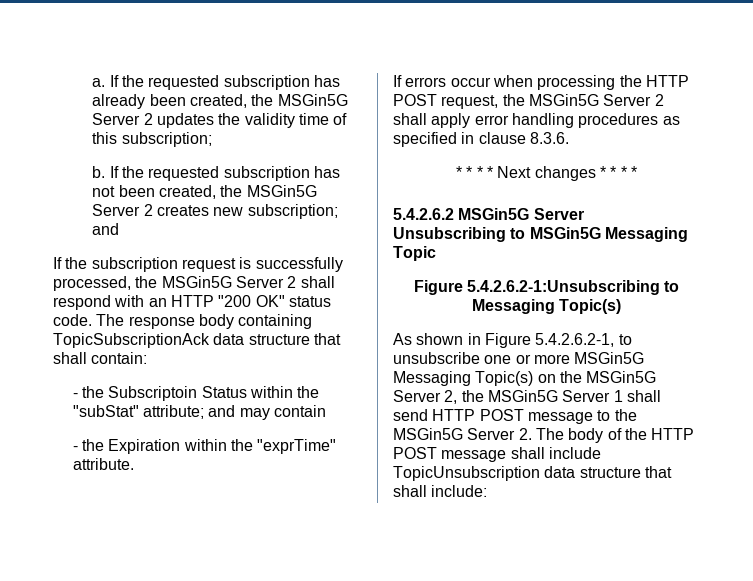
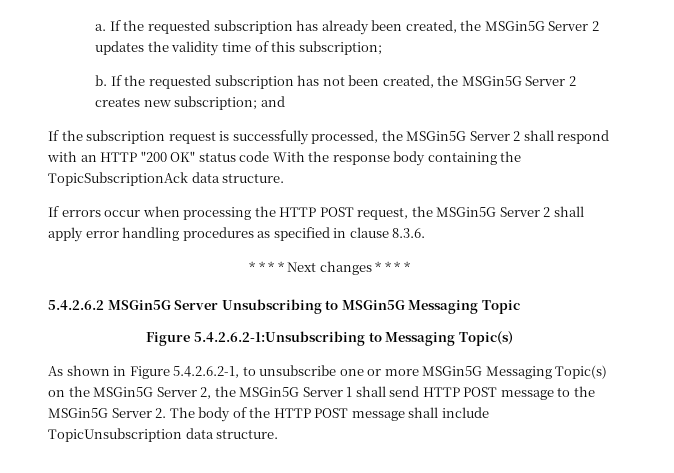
- If the subscription request is successfully processed, the MSGin5G Server 2 shall respond with an HTTP "200 OK" status code. The response body containing TopicSubscriptionAck data structure that shall contain:
- - the Subscriptoin Status within the "subStat" attribute; and may contain
- - the Expiration within the "exprTime" attribute.
+ If the subscription request is successfully processed, the MSGin5G Server 2 shall respond with an HTTP "200 OK" status code With the response body containing the TopicSubscriptionAck data structure.
- As shown in Figure 5.4.2.6.2-1, to unsubscribe one or more MSGin5G Messaging Topic(s) on the MSGin5G Server 2, the MSGin5G Server 1 shall send HTTP POST message to the MSGin5G Server 2. The body of the HTTP POST message shall include TopicUnsubscription data structure that shall include:
+ As shown in Figure 5.4.2.6.2-1, to unsubscribe one or more MSGin5G Messaging Topic(s) on the MSGin5G Server 2, the MSGin5G Server 1 shall send HTTP POST message to the MSGin5G Server 2. The body of the HTTP POST message shall include TopicUnsubscription data structure.

